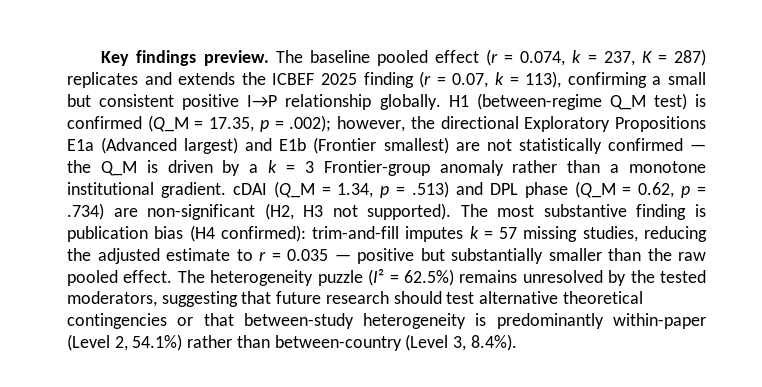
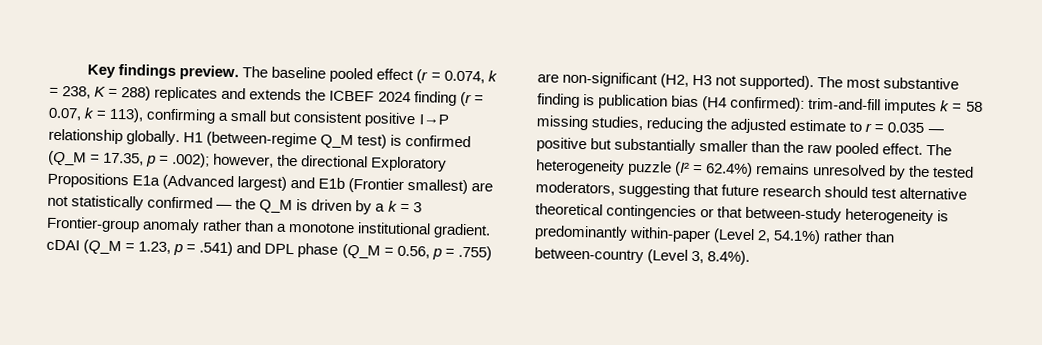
- The baseline pooled effect (r = 0.074, k = 237, K = 287) replicates and extends the ICBEF 2025 finding (r = 0.07, k = 113), confirming a small but consistent positive I→P relationship globally.
+ The baseline pooled effect (r = 0.074, k = 238, K = 288) replicates and extends the ICBEF 2024 finding (r = 0.07, k = 113), confirming a small but consistent positive I→P relationship globally.
- H1 (between-regime Q_M test) is confirmed (Q_M = 17.35, p = .002); however, the directional Exploratory Propositions E1a (Advanced largest) and E1b (Frontier smallest) are not statistically confirmed — the Q_M is driven by a k = 3 Frontier-group anomaly rather than a monotone institutional gradient. cDAI (Q_M = 1.34, p = .513) and DPL phase (Q_M = 0.62, p = .734) are non-significant (H2, H3 not supported).
+ H1 (between-regime Q_M test) is confirmed (Q_M = 17.35, p = .002); however, the directional Exploratory Propositions E1a (Advanced largest) and E1b (Frontier smallest) are not statistically confirmed — the Q_M is driven by a k = 3 Frontier-group anomaly rather than a monotone institutional gradient. cDAI (Q_M = 1.23, p = .541) and DPL phase (Q_M = 0.56, p = .755) are non-significant (H2, H3 not supported).
- The most substantive finding is publication bias (H4 confirmed): trim-and-fill imputes k = 57 missing studies, reducing the adjusted estimate to r = 0.035 — positive but substantially smaller than the raw pooled effect.
+ The most substantive finding is publication bias (H4 confirmed): trim-and-fill imputes k = 58 missing studies, reducing the adjusted estimate to r = 0.035 — positive but substantially smaller than the raw pooled effect.
- The heterogeneity puzzle (I² = 62.5%) remains unresolved by the tested moderators, suggesting that future research should test alternative theoretical contingencies or that between-study heterogeneity is predominantly within-paper (Level 2, 54.1%) rather than between-country (Level 3, 8.4%).
+ The heterogeneity puzzle (I² = 62.4%) remains unresolved by the tested moderators, suggesting that future research should test alternative theoretical contingencies or that between-study heterogeneity is predominantly within-paper (Level 2, 54.1%) rather than between-country (Level 3, 8.4%).

